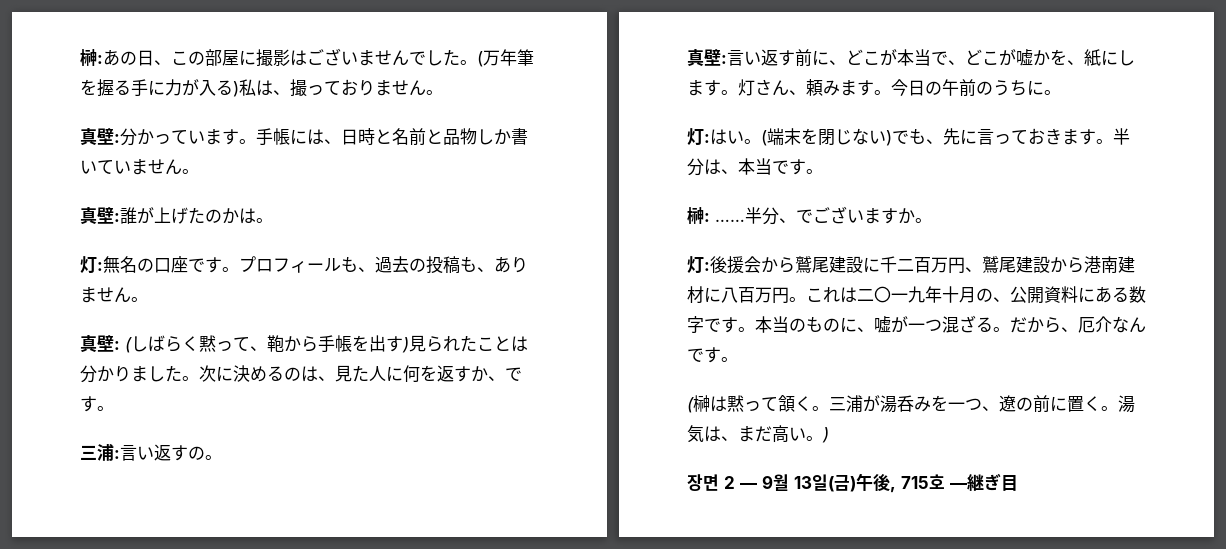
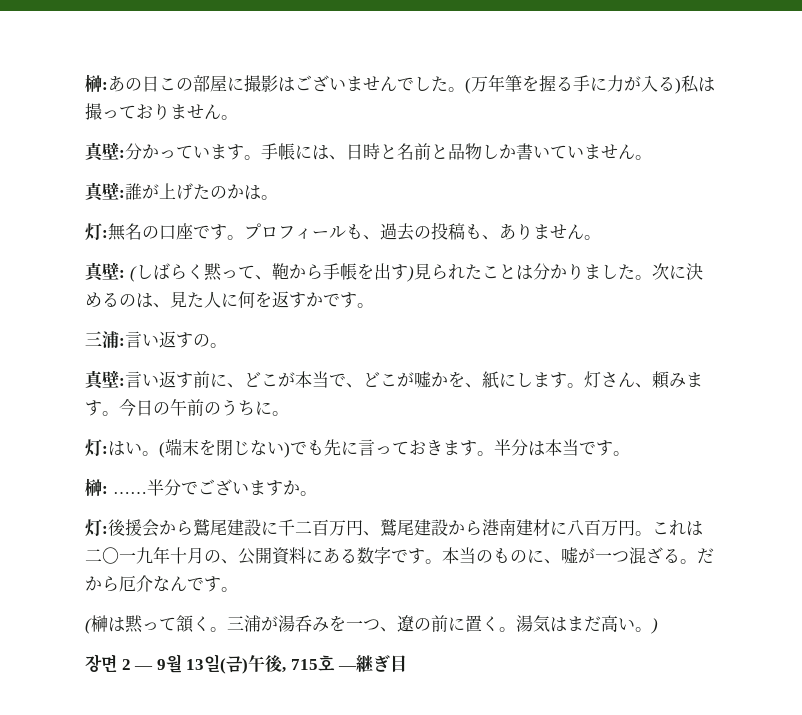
- 榊:あの日、この部屋に撮影はございませんでした。
+ 榊:あの日この部屋に撮影はございませんでした。
- (万年筆を握る手に力が入る)私は、撮っておりません。
+ (万年筆を握る手に力が入る)私は撮っておりません。
- 次に決めるのは、見た人に何を返すか、です。
+ 次に決めるのは、見た人に何を返すかです。
- (端末を閉じない)でも、先に言っておきます。
+ (端末を閉じない)でも先に言っておきます。
- 半分は、本当です。
+ 半分は本当です。
- 半分、でございますか。
+ 半分でございますか。
- だから、厄介なんです。
+ だから厄介なんです。
- 湯気は、まだ高い。)
+ 湯気はまだ高い。)

